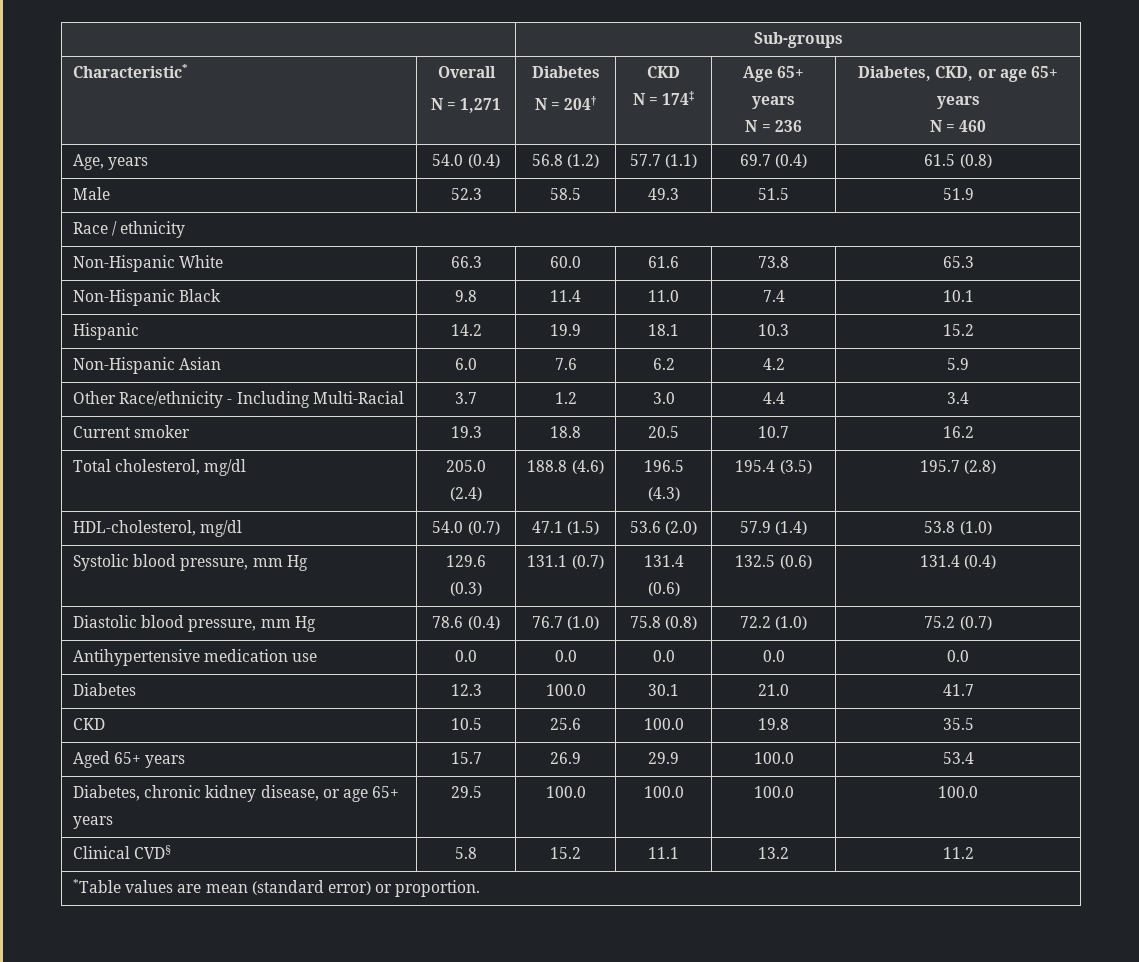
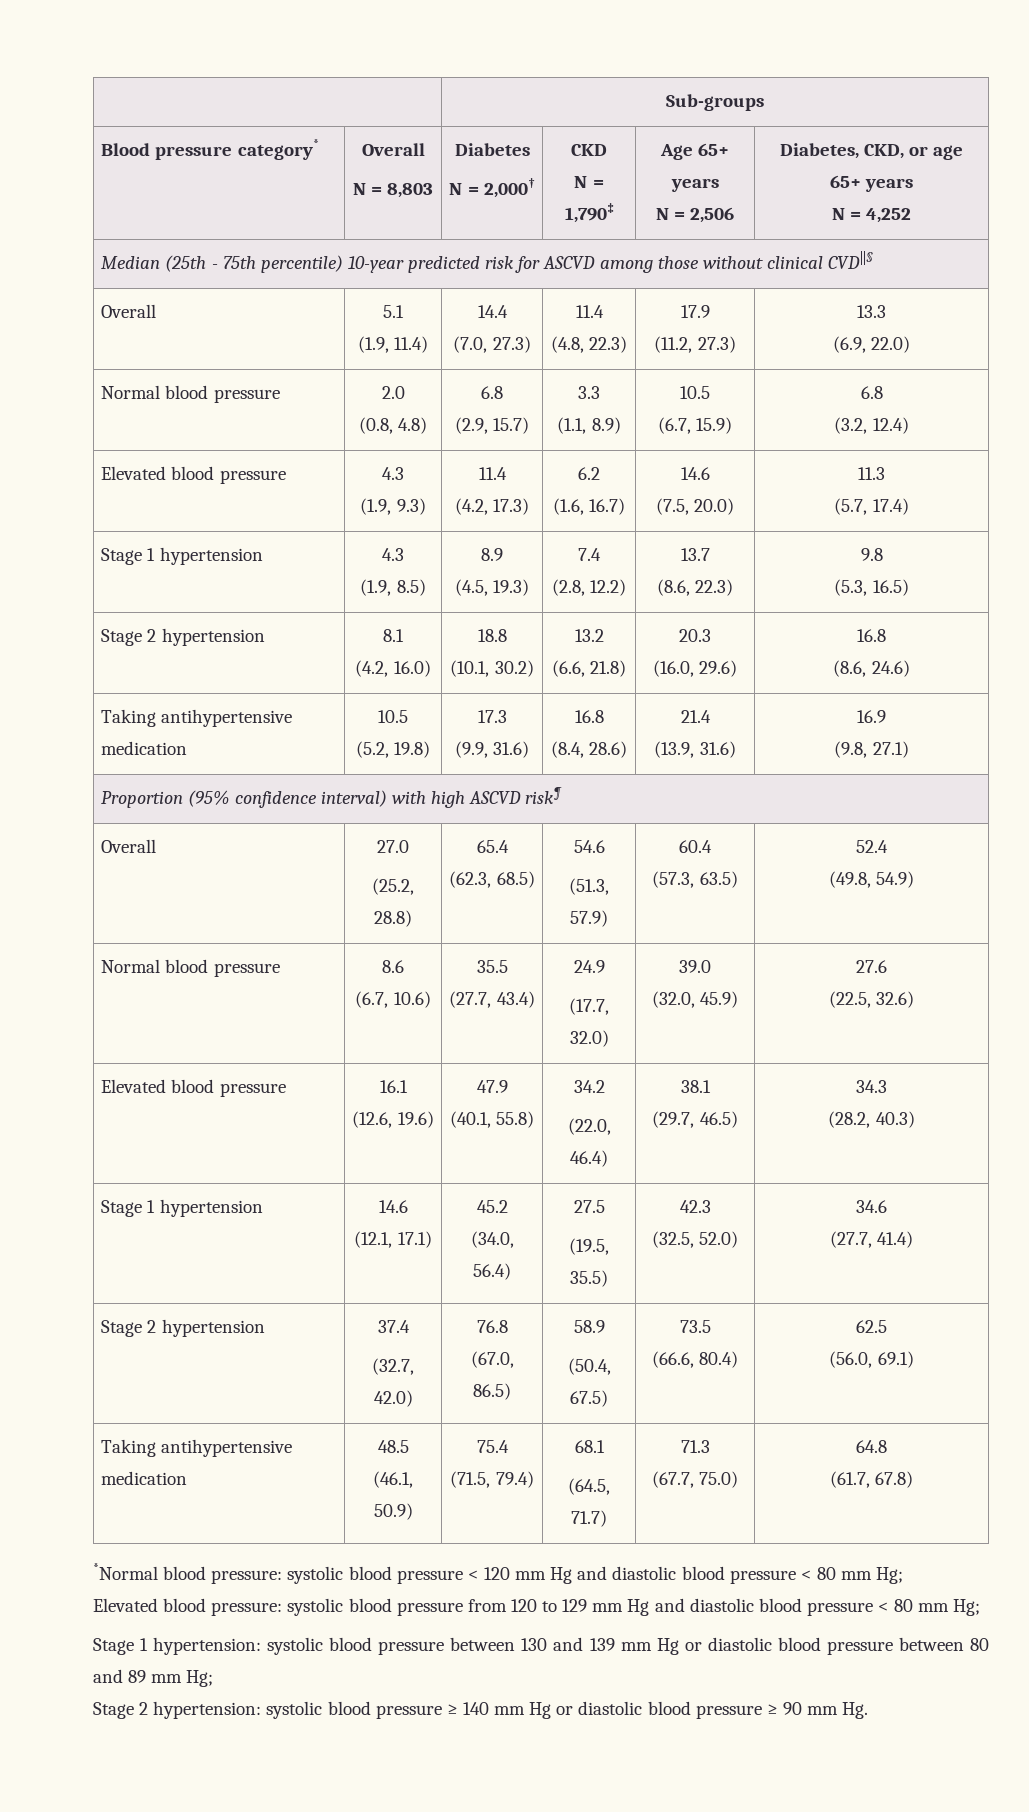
- Characteristic* | Overall
- N = 1,271 | Diabetes
- N = 204† | CKD
- N = 174‡ | Age 65+ years
- N = 236 | Diabetes, CKD, or age 65+ years
- N = 460
- Age, years | 54.0 (0.4) | 56.8 (1.2) | 57.7 (1.1) | 69.7 (0.4) | 61.5 (0.8)
- Male | 52.3 | 58.5 | 49.3 | 51.5 | 51.9
- Race / ethnicity
- Non-Hispanic White | 66.3 | 60.0 | 61.6 | 73.8 | 65.3
- Non-Hispanic Black | 9.8 | 11.4 | 11.0 | 7.4 | 10.1
- Hispanic | 14.2 | 19.9 | 18.1 | 10.3 | 15.2
- Non-Hispanic Asian | 6.0 | 7.6 | 6.2 | 4.2 | 5.9
- Other Race/ethnicity - Including Multi-Racial | 3.7 | 1.2 | 3.0 | 4.4 | 3.4
- Current smoker | 19.3 | 18.8 | 20.5 | 10.7 | 16.2
- Total cholesterol, mg/dl | 205.0 (2.4) | 188.8 (4.6) | 196.5 (4.3) | 195.4 (3.5) | 195.7 (2.8)
- HDL-cholesterol, mg/dl | 54.0 (0.7) | 47.1 (1.5) | 53.6 (2.0) | 57.9 (1.4) | 53.8 (1.0)
- Systolic blood pressure, mm Hg | 129.6 (0.3) | 131.1 (0.7) | 131.4 (0.6) | 132.5 (0.6) | 131.4 (0.4)
- Diastolic blood pressure, mm Hg | 78.6 (0.4) | 76.7 (1.0) | 75.8 (0.8) | 72.2 (1.0) | 75.2 (0.7)
- Antihypertensive medication use | 0.0 | 0.0 | 0.0 | 0.0 | 0.0
- Diabetes | 12.3 | 100.0 | 30.1 | 21.0 | 41.7
- CKD | 10.5 | 25.6 | 100.0 | 19.8 | 35.5
- Aged 65+ years | 15.7 | 26.9 | 29.9 | 100.0 | 53.4
- Diabetes, chronic kidney disease, or age 65+ years | 29.5 | 100.0 | 100.0 | 100.0 | 100.0
- Clinical CVD§ | 5.8 | 15.2 | 11.1 | 13.2 | 11.2
- *Table values are mean (standard error) or proportion.
+ Blood pressure category* | Overall
+ N = 8,803 | Diabetes
+ N = 2,000† | CKD
+ N = 1,790‡ | Age 65+ years
+ N = 2,506 | Diabetes, CKD, or age 65+ years
+ N = 4,252
+ Median (25th - 75th percentile) 10-year predicted risk for ASCVD among those without clinical CVD‖§
+ Overall | 5.1
+ (1.9, 11.4) | 14.4
+ (7.0, 27.3) | 11.4
+ (4.8, 22.3) | 17.9
+ (11.2, 27.3) | 13.3
+ (6.9, 22.0)
+ Normal blood pressure | 2.0
+ (0.8, 4.8) | 6.8
+ (2.9, 15.7) | 3.3
+ (1.1, 8.9) | 10.5
+ (6.7, 15.9) | 6.8
+ (3.2, 12.4)
+ Elevated blood pressure | 4.3
+ (1.9, 9.3) | 11.4
+ (4.2, 17.3) | 6.2
+ (1.6, 16.7) | 14.6
+ (7.5, 20.0) | 11.3
+ (5.7, 17.4)
+ Stage 1 hypertension | 4.3
+ (1.9, 8.5) | 8.9
+ (4.5, 19.3) | 7.4
+ (2.8, 12.2) | 13.7
+ (8.6, 22.3) | 9.8
+ (5.3, 16.5)
+ Stage 2 hypertension | 8.1
+ (4.2, 16.0) | 18.8
+ (10.1, 30.2) | 13.2
+ (6.6, 21.8) | 20.3
+ (16.0, 29.6) | 16.8
+ (8.6, 24.6)
+ Taking antihypertensive medication | 10.5
+ (5.2, 19.8) | 17.3
+ (9.9, 31.6) | 16.8
+ (8.4, 28.6) | 21.4
+ (13.9, 31.6) | 16.9
+ (9.8, 27.1)
+ Proportion (95% confidence interval) with high ASCVD risk¶
+ Overall | 27.0
+ (25.2, 28.8) | 65.4
+ (62.3, 68.5) | 54.6
+ (51.3, 57.9) | 60.4
+ (57.3, 63.5) | 52.4
+ (49.8, 54.9)
+ Normal blood pressure | 8.6
+ (6.7, 10.6) | 35.5
+ (27.7, 43.4) | 24.9
+ (17.7, 32.0) | 39.0
+ (32.0, 45.9) | 27.6
+ (22.5, 32.6)
+ Elevated blood pressure | 16.1
+ (12.6, 19.6) | 47.9
+ (40.1, 55.8) | 34.2
+ (22.0, 46.4) | 38.1
+ (29.7, 46.5) | 34.3
+ (28.2, 40.3)
+ Stage 1 hypertension | 14.6
+ (12.1, 17.1) | 45.2
+ (34.0, 56.4) | 27.5
+ (19.5, 35.5) | 42.3
+ (32.5, 52.0) | 34.6
+ (27.7, 41.4)
+ Stage 2 hypertension | 37.4
+ (32.7, 42.0) | 76.8
+ (67.0, 86.5) | 58.9
+ (50.4, 67.5) | 73.5
+ (66.6, 80.4) | 62.5
+ (56.0, 69.1)
+ Taking antihypertensive medication | 48.5
+ (46.1, 50.9) | 75.4
+ (71.5, 79.4) | 68.1
+ (64.5, 71.7) | 71.3
+ (67.7, 75.0) | 64.8
+ (61.7, 67.8)
+ *Normal blood pressure: systolic blood pressure < 120 mm Hg and diastolic blood pressure < 80 mm Hg;
+ Elevated blood pressure: systolic blood pressure from 120 to 129 mm Hg and diastolic blood pressure < 80 mm Hg;
+ Stage 1 hypertension: systolic blood pressure between 130 and 139 mm Hg or diastolic blood pressure between 80 and 89 mm Hg;
+ Stage 2 hypertension: systolic blood pressure ≥ 140 mm Hg or diastolic blood pressure ≥ 90 mm Hg.

